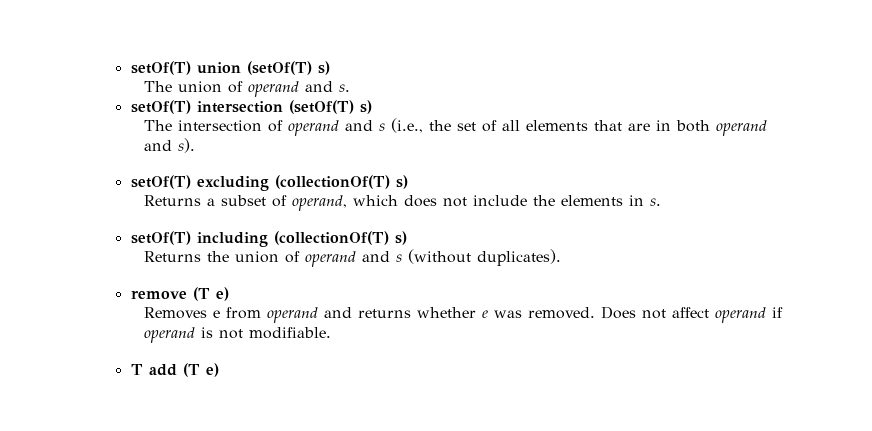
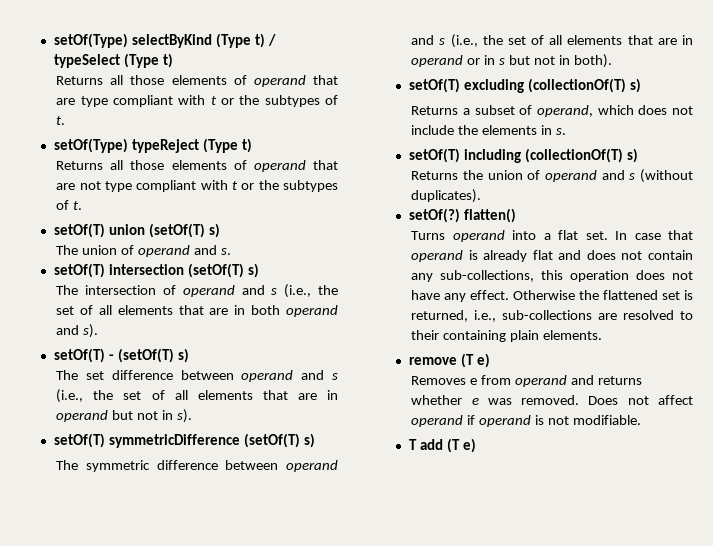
+ setOf(Type) selectByKind (Type t) / typeSelect (Type t)
+ Returns all those elements of operand that are type compliant with t or the subtypes of t.
+ setOf(Type) typeReject (Type t)
+ Returns all those elements of operand that are not type compliant with t or the subtypes of t.
+ setOf(T) - (setOf(T) s)
+ The set difference between operand and s (i.e., the set of all elements that are in operand but not in s).
+ setOf(T) symmetricDifference (setOf(T) s)
+ The symmetric difference between operand and s (i.e., the set of all elements that are in operand or in s but not in both).
+ setOf(?) flatten()
+ Turns operand into a flat set. In case that operand is already flat and does not contain any sub-collections, this operation does not have any effect. Otherwise the flattened set is returned, i.e., sub-collections are resolved to their containing plain elements.

